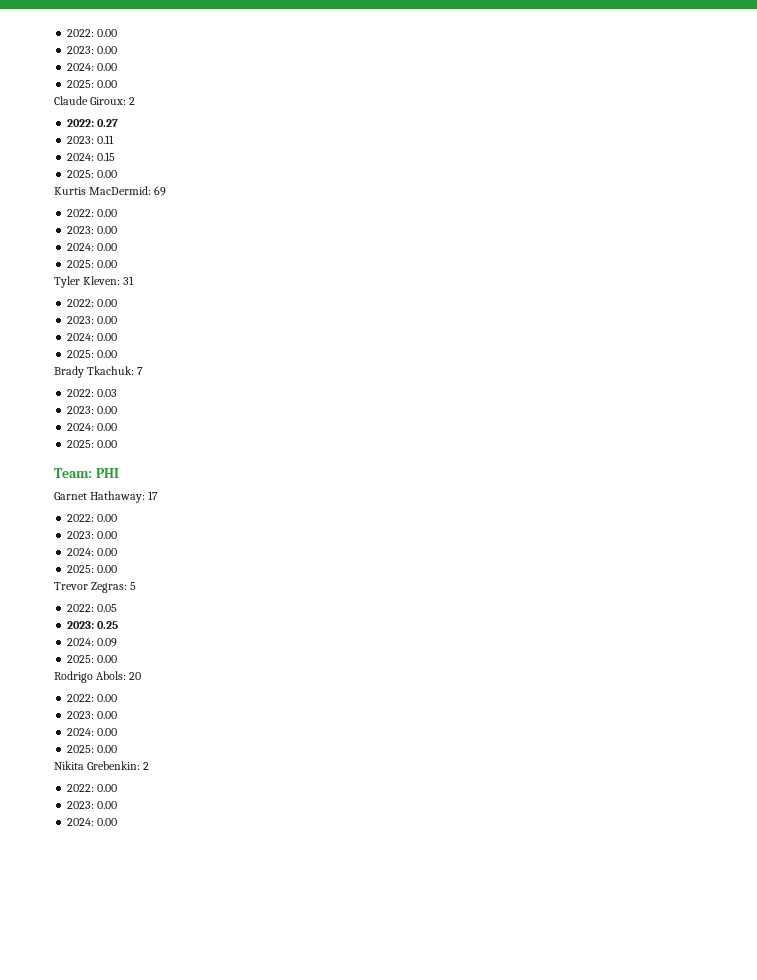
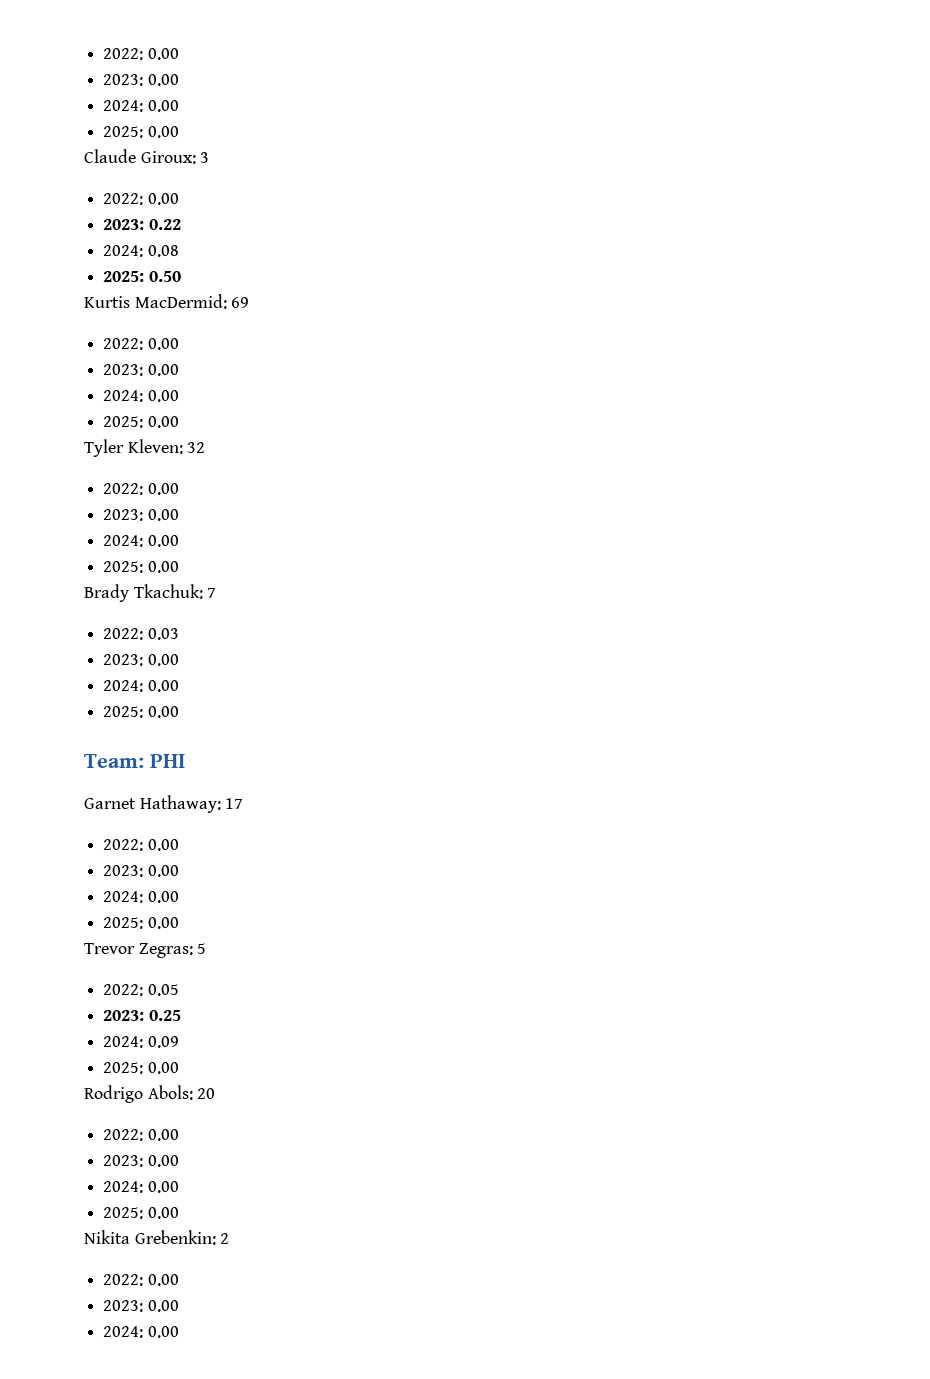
- Claude Giroux: 2
- 2022: 0.27
- 2023: 0.11
- 2024: 0.15
- 2025: 0.00
+ Claude Giroux: 3
+ 2022: 0.00
+ 2023: 0.22
+ 2024: 0.08
+ 2025: 0.50
- Tyler Kleven: 31
+ Tyler Kleven: 32

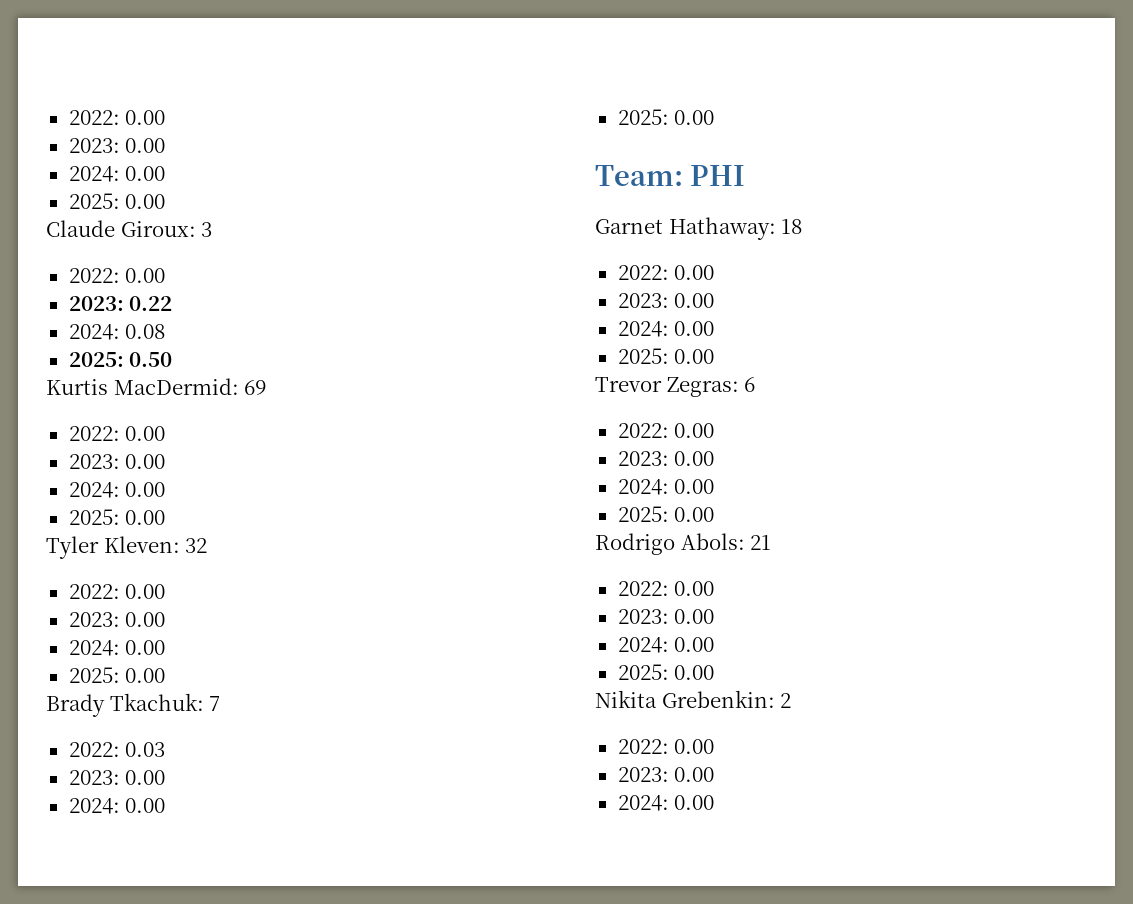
- Garnet Hathaway: 17
+ Garnet Hathaway: 18
- Trevor Zegras: 5
- 2022: 0.05
- 2023: 0.25
- 2024: 0.09
+ Trevor Zegras: 6
+ 2022: 0.00
+ 2023: 0.00
+ 2024: 0.00
- Rodrigo Abols: 20
+ Rodrigo Abols: 21

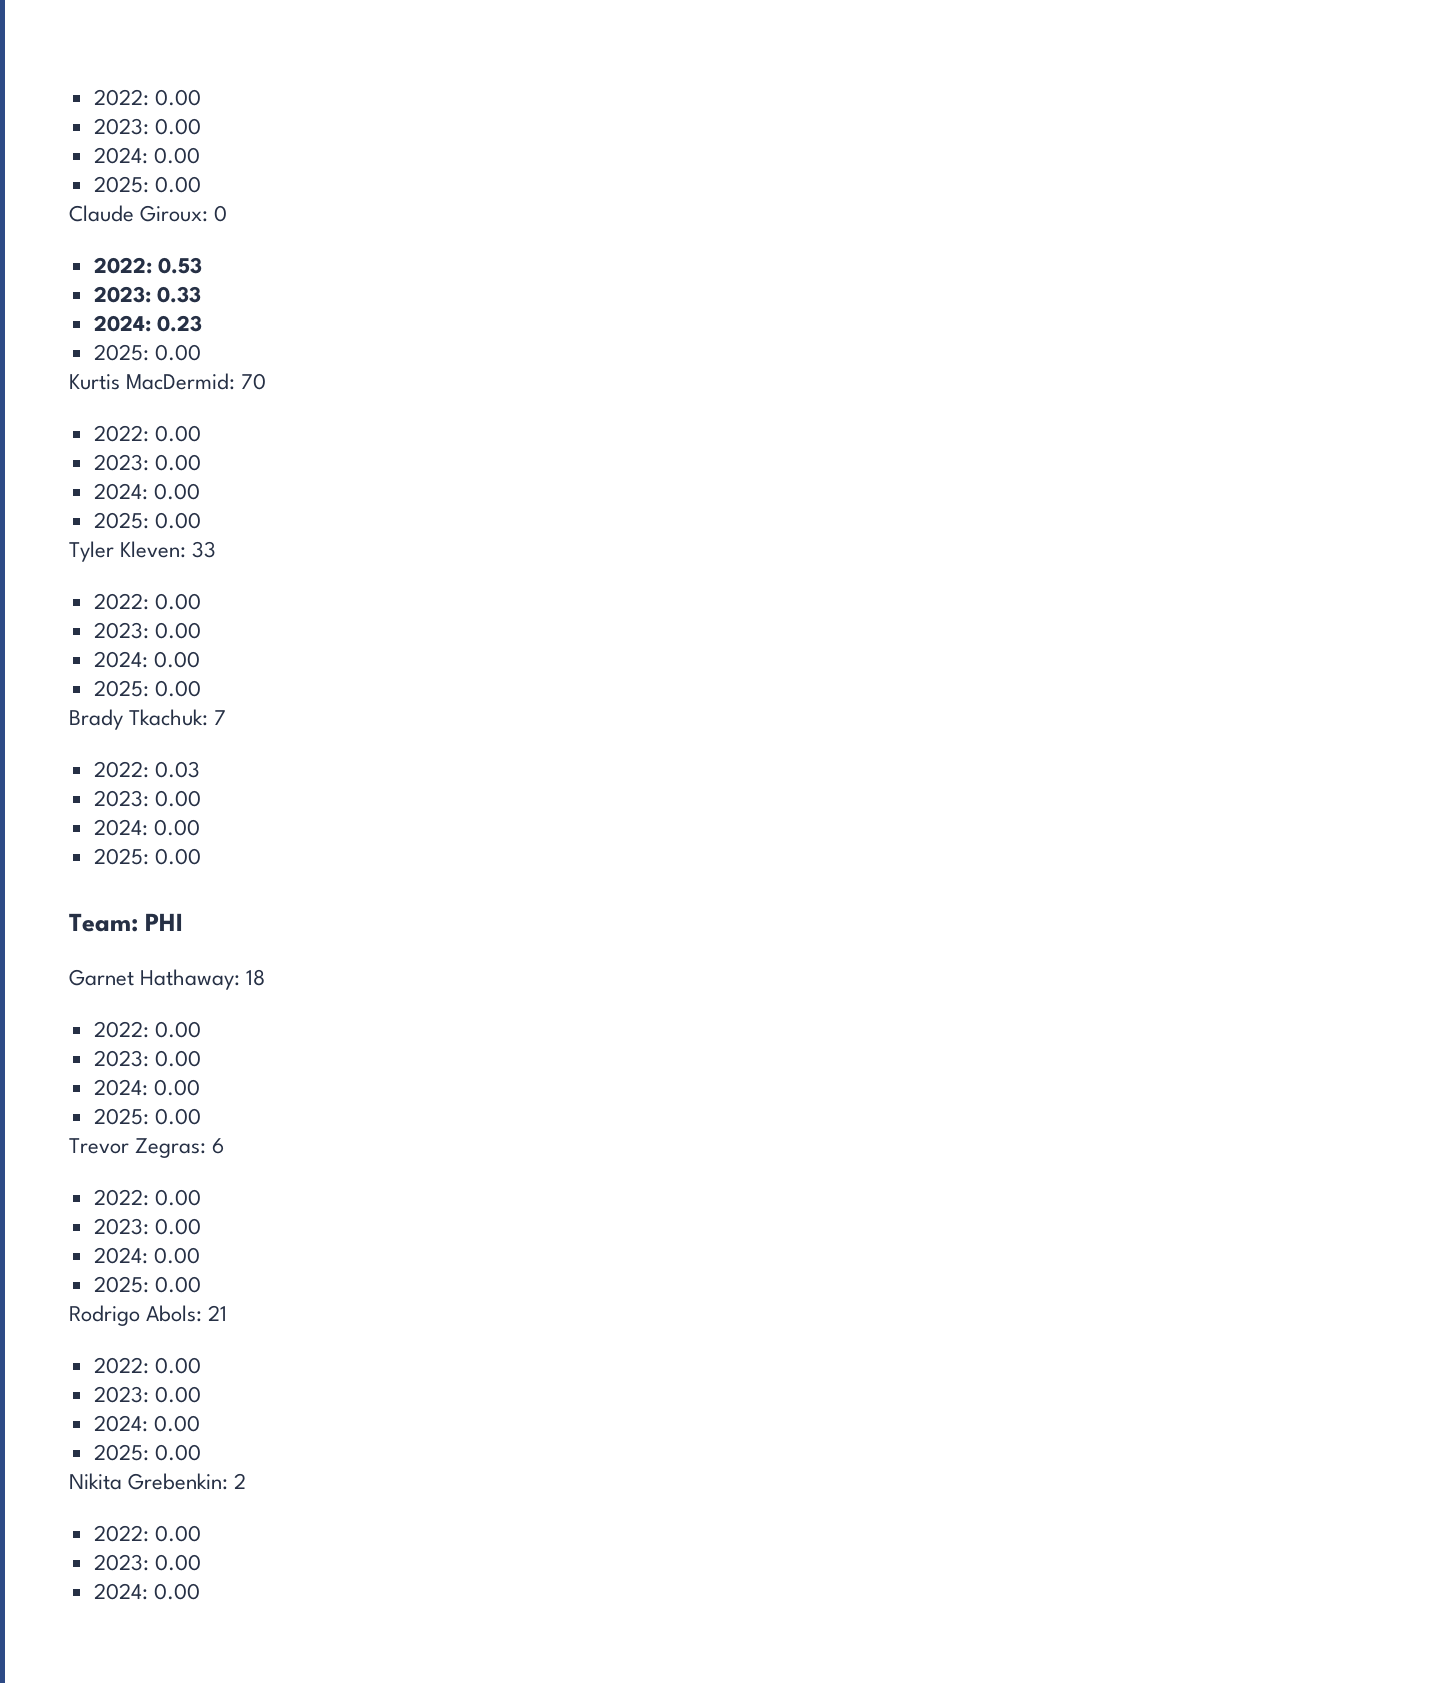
- Claude Giroux: 3
- 2022: 0.00
- 2023: 0.22
- 2024: 0.08
- 2025: 0.50
+ Claude Giroux: 0
+ 2022: 0.53
+ 2023: 0.33
+ 2024: 0.23
+ 2025: 0.00
- Kurtis MacDermid: 69
+ Kurtis MacDermid: 70
- Tyler Kleven: 32
+ Tyler Kleven: 33

